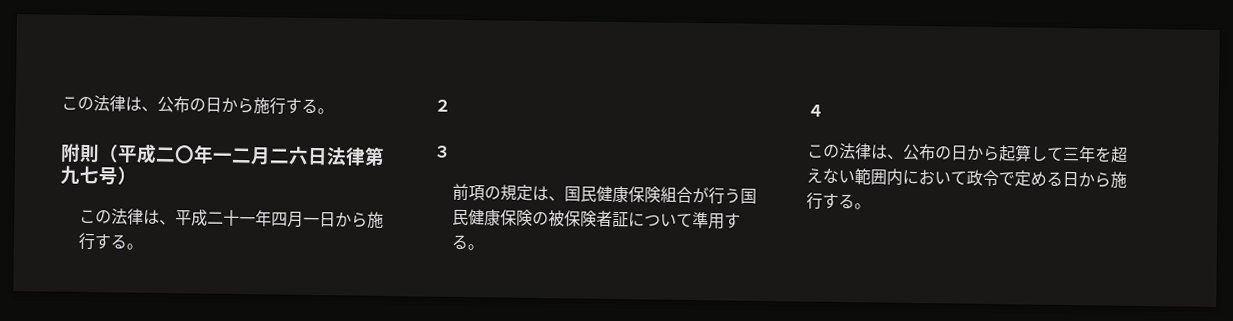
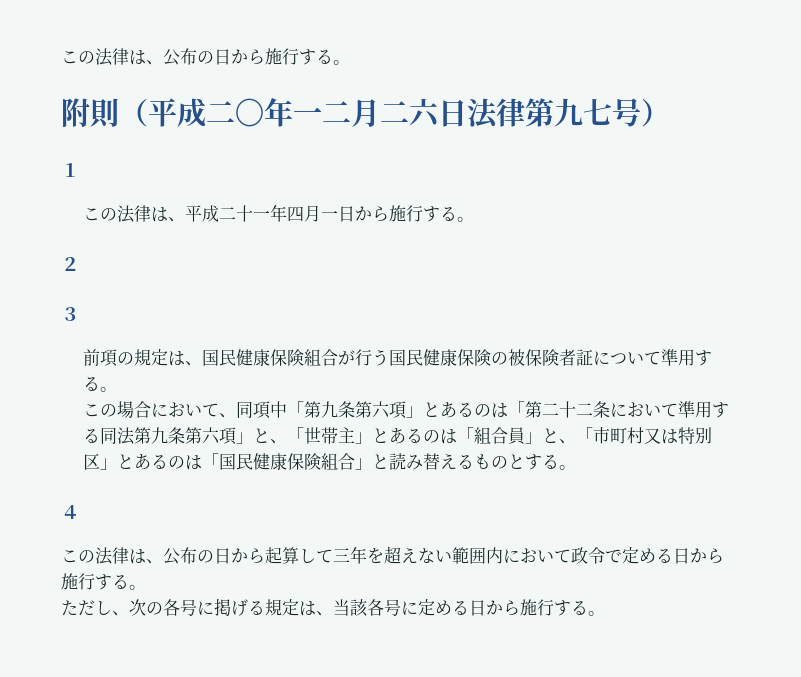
+ １
+ この場合において、同項中「第九条第六項」とあるのは「第二十二条において準用する同法第九条第六項」と、「世帯主」とあるのは「組合員」と、「市町村又は特別区」とあるのは「国民健康保険組合」と読み替えるものとする。
+ ただし、次の各号に掲げる規定は、当該各号に定める日から施行する。

